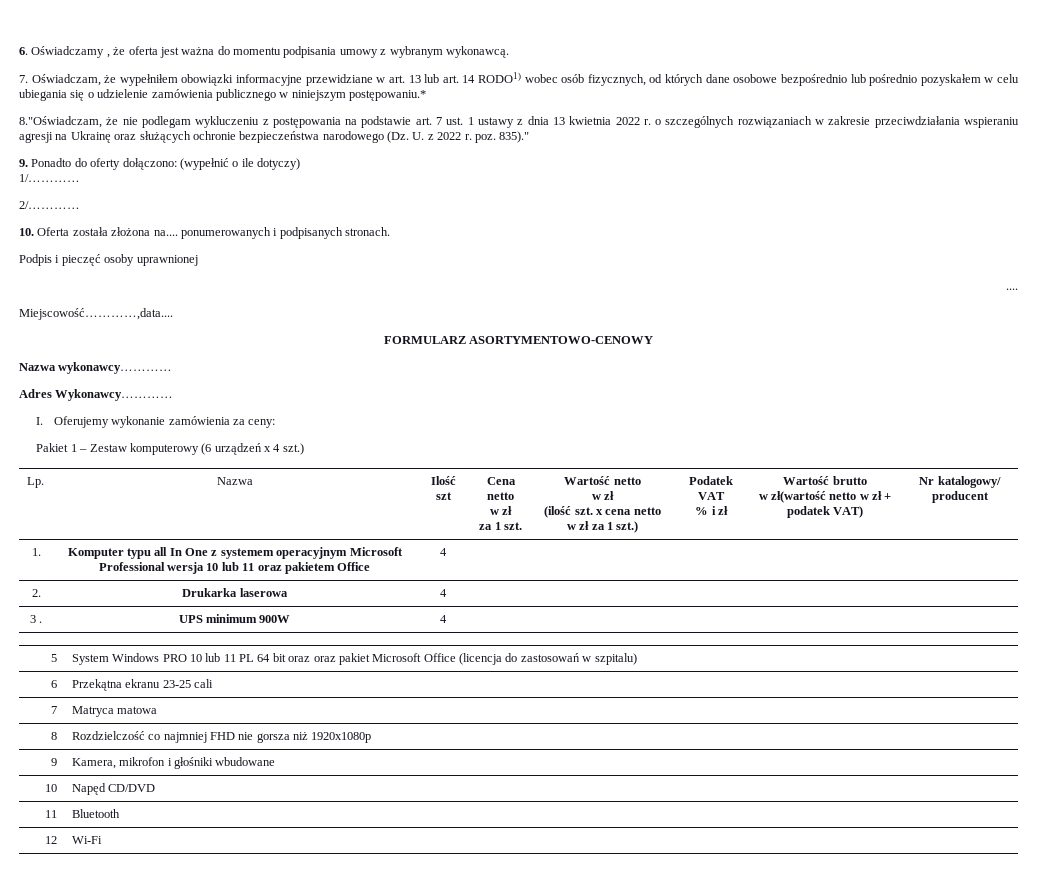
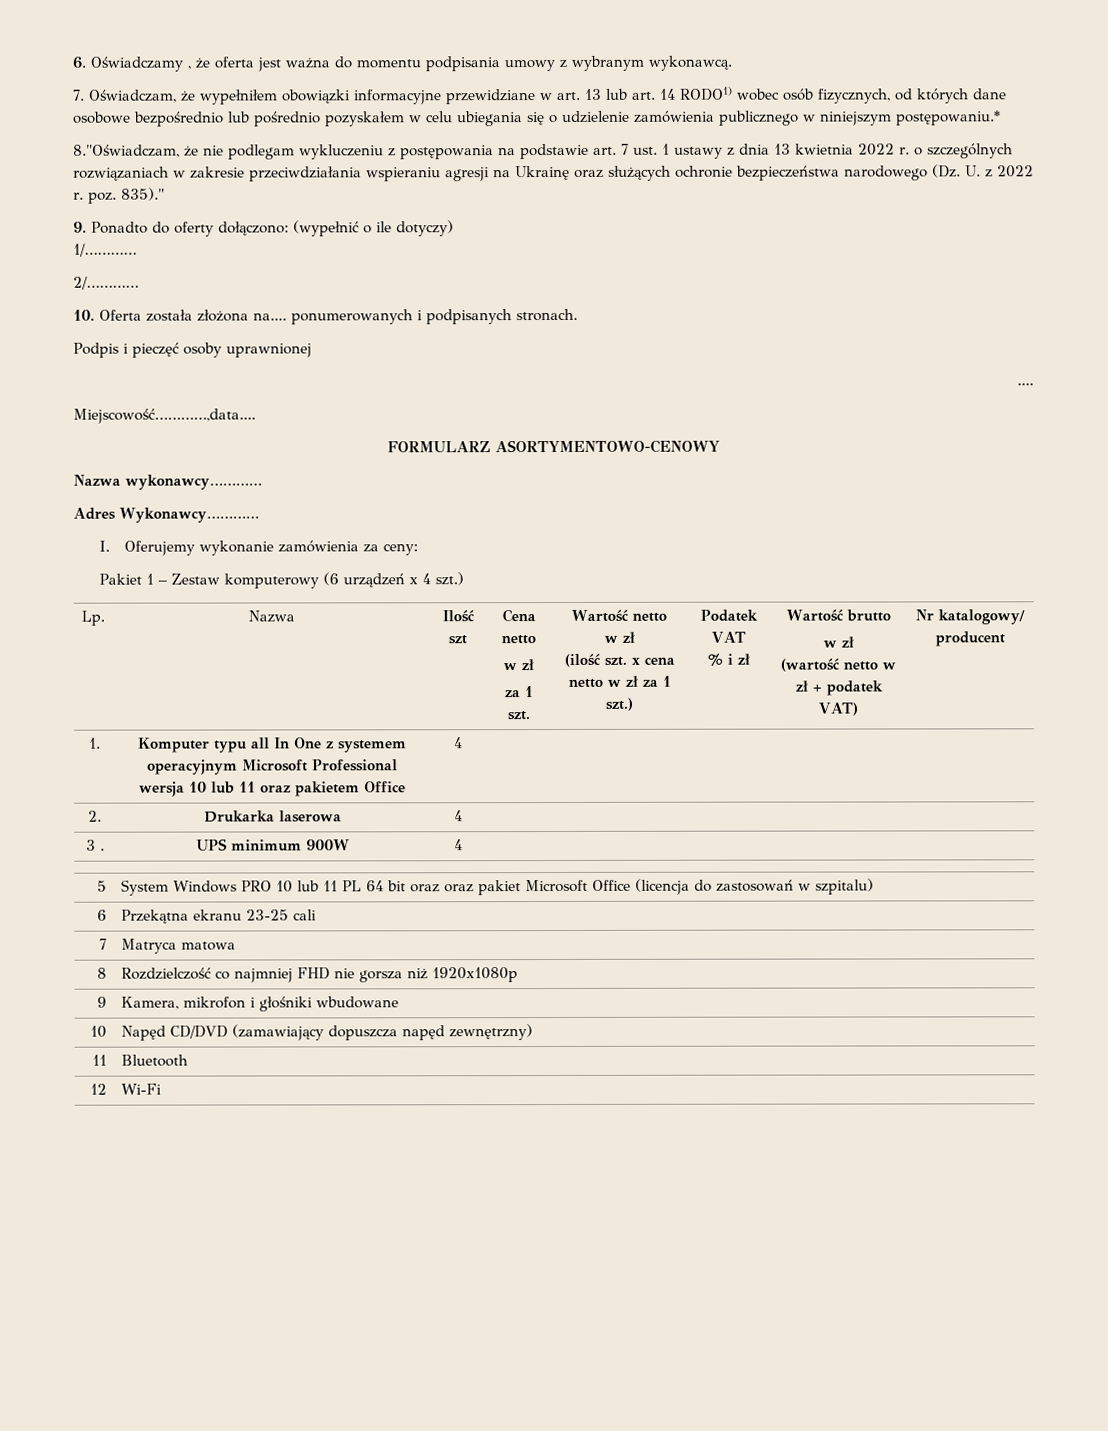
  Wartość brutto
- w zł(wartość netto w zł + podatek VAT)
+ w zł
+ (wartość netto w zł + podatek VAT)
- 10 | Napęd CD/DVD
+ 10 | Napęd CD/DVD (zamawiający dopuszcza napęd zewnętrzny)

